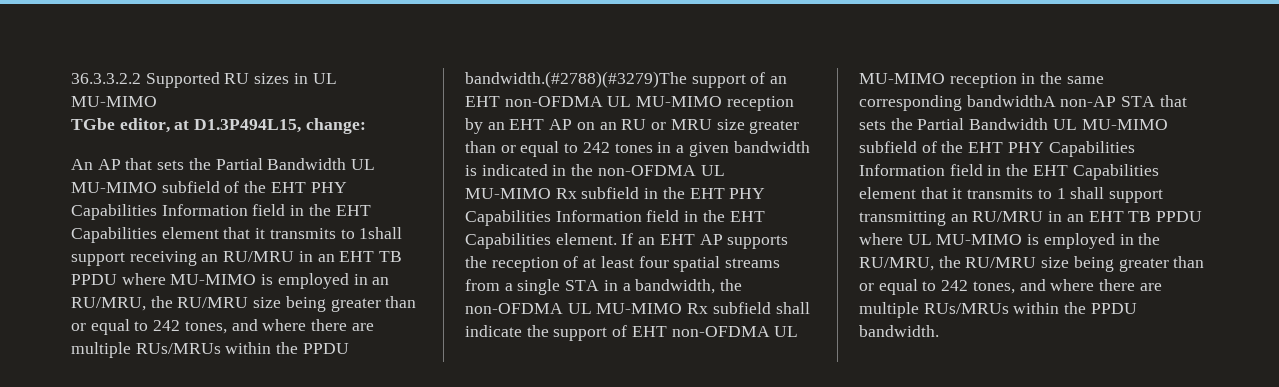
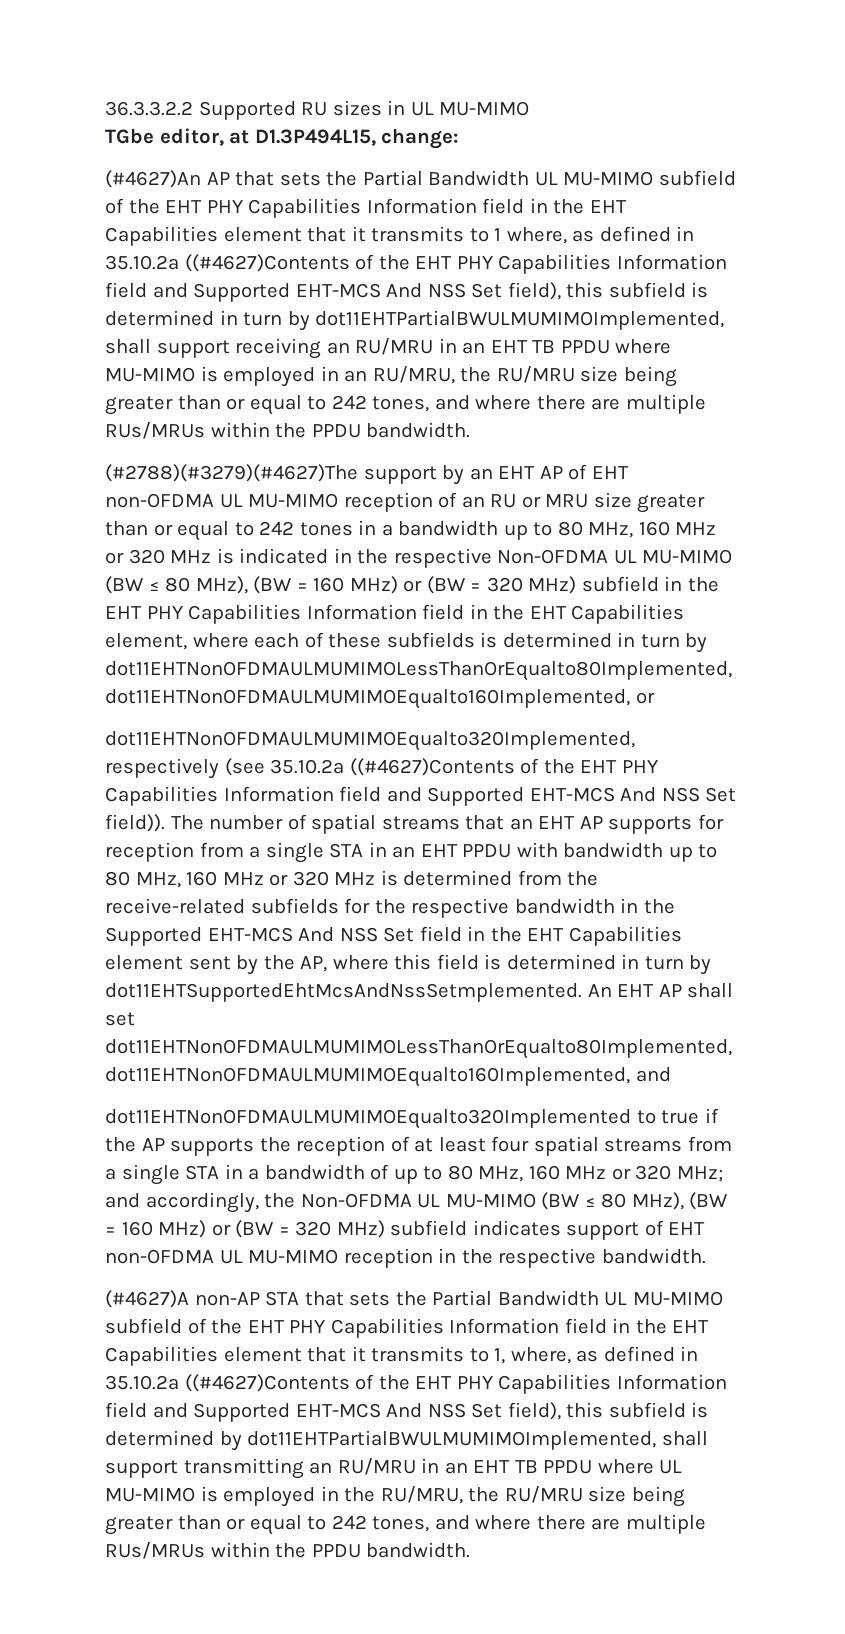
- An AP that sets the Partial Bandwidth UL MU-MIMO subfield of the EHT PHY Capabilities Information field in the EHT Capabilities element that it transmits to 1shall support receiving an RU/MRU in an EHT TB PPDU where MU-MIMO is employed in an RU/MRU, the RU/MRU size being greater than or equal to 242 tones, and where there are multiple RUs/MRUs within the PPDU bandwidth.(#2788)(#3279)The support of an EHT non-OFDMA UL MU-MIMO reception by an EHT AP on an RU or MRU size greater than or equal to 242 tones in a given bandwidth is indicated in the non-OFDMA UL MU-MIMO Rx subfield in the EHT PHY Capabilities Information field in the EHT Capabilities element. If an EHT AP supports the reception of at least four spatial streams from a single STA in a bandwidth, the non-OFDMA UL MU-MIMO Rx subfield shall indicate the support of EHT non-OFDMA UL MU-MIMO reception in the same corresponding bandwidthA non-AP STA that sets the Partial Bandwidth UL MU-MIMO subfield of the EHT PHY Capabilities Information field in the EHT Capabilities element that it transmits to 1 shall support transmitting an RU/MRU in an EHT TB PPDU where UL MU-MIMO is employed in the RU/MRU, the RU/MRU size being greater than or equal to 242 tones, and where there are multiple RUs/MRUs within the PPDU bandwidth.
+ (#4627)An AP that sets the Partial Bandwidth UL MU-MIMO subfield of the EHT PHY Capabilities Information field in the EHT Capabilities element that it transmits to 1 where, as defined in 35.10.2a ((#4627)Contents of the EHT PHY Capabilities Information field and Supported EHT-MCS And NSS Set field), this subfield is determined in turn by dot11EHTPartialBWULMUMIMOImplemented, shall support receiving an RU/MRU in an EHT TB PPDU where MU-MIMO is employed in an RU/MRU, the RU/MRU size being greater than or equal to 242 tones, and where there are multiple RUs/MRUs within the PPDU bandwidth.
+ (#2788)(#3279)(#4627)The support by an EHT AP of EHT non-OFDMA UL MU-MIMO reception of an RU or MRU size greater than or equal to 242 tones in a bandwidth up to 80 MHz, 160 MHz or 320 MHz is indicated in the respective Non-OFDMA UL MU-MIMO (BW ≤ 80 MHz), (BW = 160 MHz) or (BW = 320 MHz) subfield in the EHT PHY Capabilities Information field in the EHT Capabilities element, where each of these subfields is determined in turn by dot11EHTNonOFDMAULMUMIMOLessThanOrEqualto80Implemented, dot11EHTNonOFDMAULMUMIMOEqualto160Implemented, or
+ dot11EHTNonOFDMAULMUMIMOEqualto320Implemented, respectively (see 35.10.2a ((#4627)Contents of the EHT PHY Capabilities Information field and Supported EHT-MCS And NSS Set field)). The number of spatial streams that an EHT AP supports for reception from a single STA in an EHT PPDU with bandwidth up to 80 MHz, 160 MHz or 320 MHz is determined from the receive-related subfields for the respective bandwidth in the Supported EHT-MCS And NSS Set field in the EHT Capabilities element sent by the AP, where this field is determined in turn by dot11EHTSupportedEhtMcsAndNssSetmplemented. An EHT AP shall set dot11EHTNonOFDMAULMUMIMOLessThanOrEqualto80Implemented, dot11EHTNonOFDMAULMUMIMOEqualto160Implemented, and
+ dot11EHTNonOFDMAULMUMIMOEqualto320Implemented to true if the AP supports the reception of at least four spatial streams from a single STA in a bandwidth of up to 80 MHz, 160 MHz or 320 MHz; and accordingly, the Non-OFDMA UL MU-MIMO (BW ≤ 80 MHz), (BW = 160 MHz) or (BW = 320 MHz) subfield indicates support of EHT non-OFDMA UL MU-MIMO reception in the respective bandwidth.
+ (#4627)A non-AP STA that sets the Partial Bandwidth UL MU-MIMO subfield of the EHT PHY Capabilities Information field in the EHT Capabilities element that it transmits to 1, where, as defined in 35.10.2a ((#4627)Contents of the EHT PHY Capabilities Information field and Supported EHT-MCS And NSS Set field), this subfield is determined by dot11EHTPartialBWULMUMIMOImplemented, shall support transmitting an RU/MRU in an EHT TB PPDU where UL MU-MIMO is employed in the RU/MRU, the RU/MRU size being greater than or equal to 242 tones, and where there are multiple RUs/MRUs within the PPDU bandwidth.

